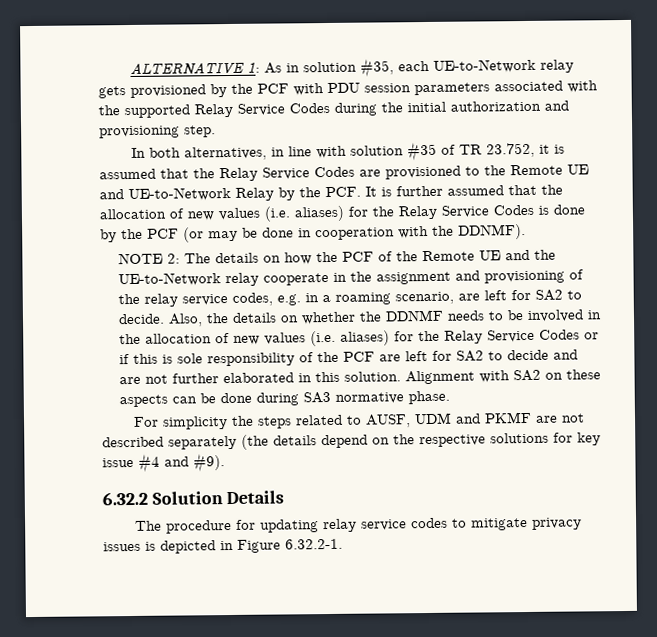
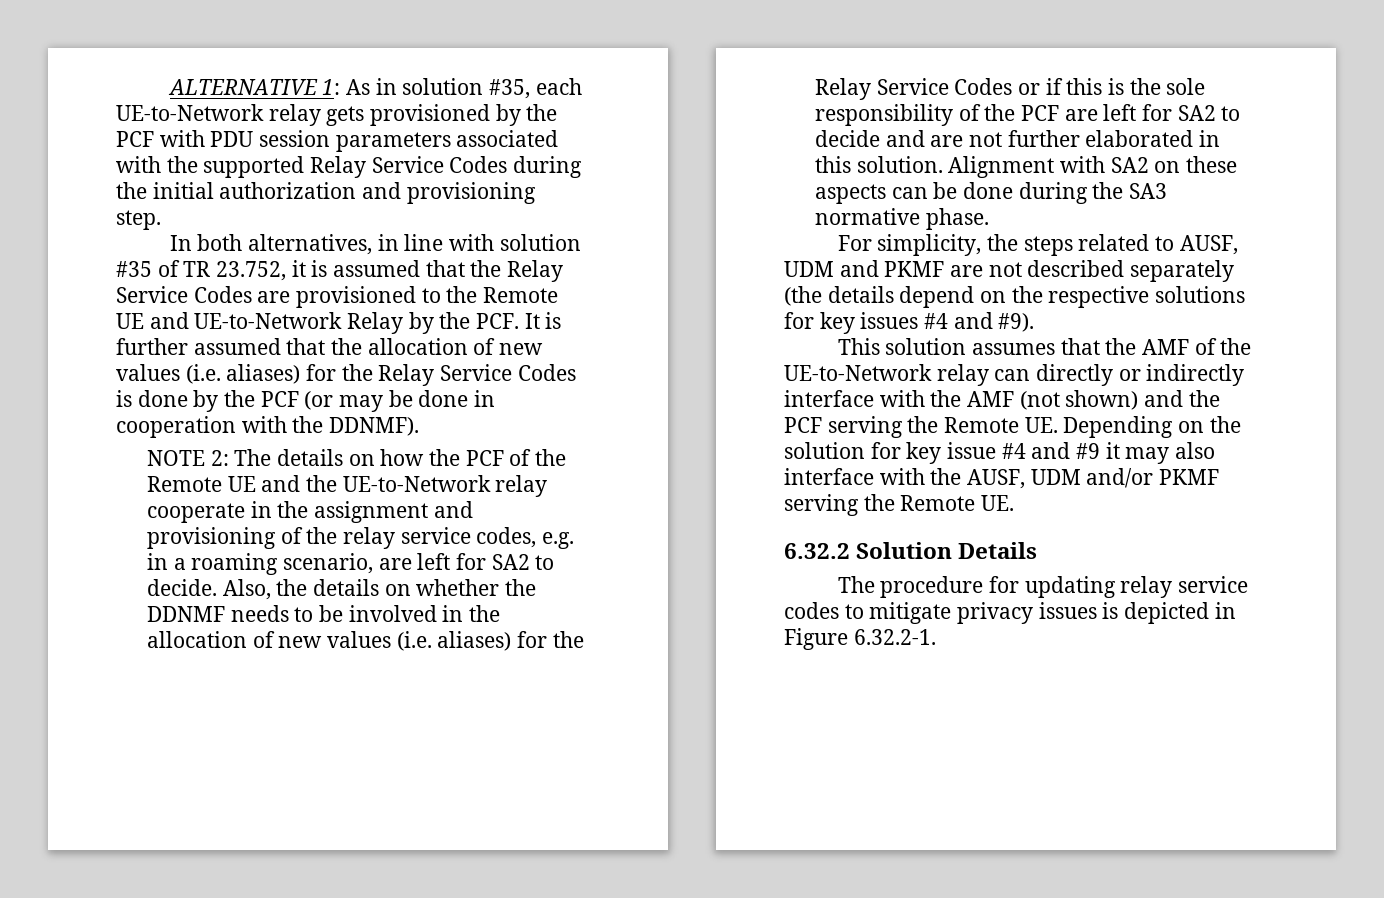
- Also, the details on whether the DDNMF needs to be involved in the allocation of new values (i.e. aliases) for the Relay Service Codes or if this is sole responsibility of the PCF are left for SA2 to decide and are not further elaborated in this solution.
+ Also, the details on whether the DDNMF needs to be involved in the allocation of new values (i.e. aliases) for the Relay Service Codes or if this is the sole responsibility of the PCF are left for SA2 to decide and are not further elaborated in this solution.
- Alignment with SA2 on these aspects can be done during SA3 normative phase.
+ Alignment with SA2 on these aspects can be done during the SA3 normative phase.
- For simplicity the steps related to AUSF, UDM and PKMF are not described separately (the details depend on the respective solutions for key issue #4 and #9).
+ For simplicity, the steps related to AUSF, UDM and PKMF are not described separately (the details depend on the respective solutions for key issues #4 and #9).
+ This solution assumes that the AMF of the UE-to-Network relay can directly or indirectly interface with the AMF (not shown) and the PCF serving the Remote UE. Depending on the solution for key issue #4 and #9 it may also interface with the AUSF, UDM and/or PKMF serving the Remote UE.

